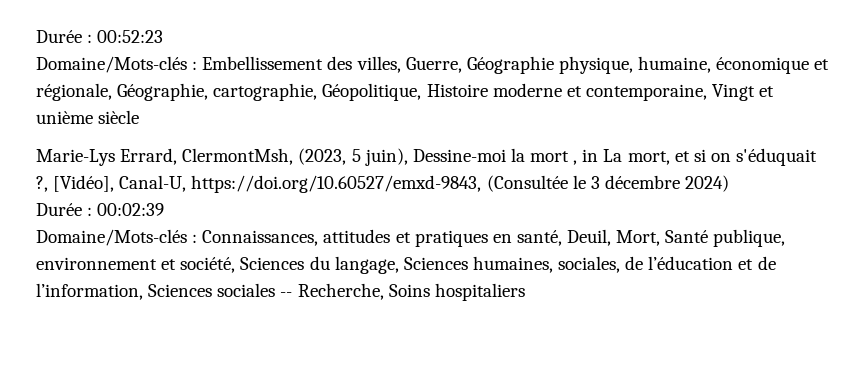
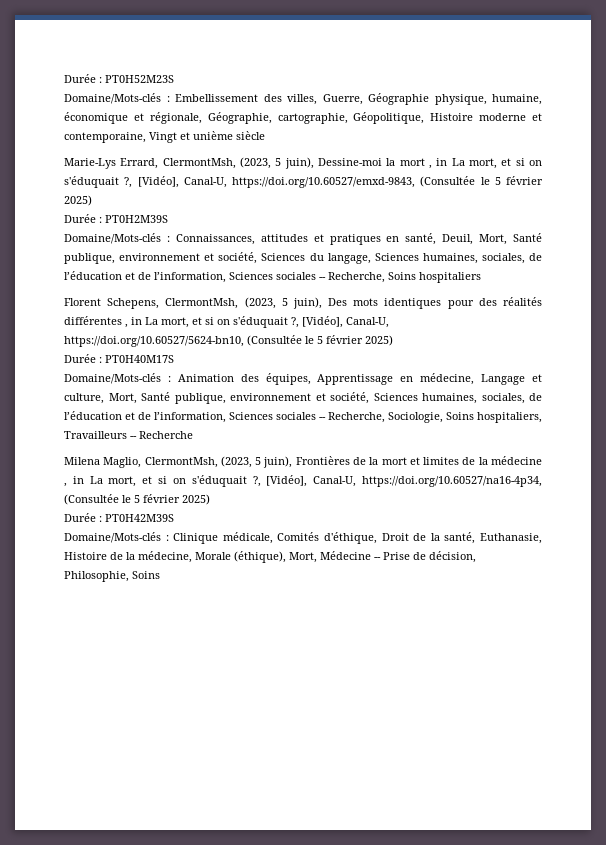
- Durée : 00:52:23
+ Durée : PT0H52M23S
- Marie-Lys Errard, ClermontMsh, (2023, 5 juin), Dessine-moi la mort , in La mort, et si on s'éduquait ?, [Vidéo], Canal-U, https://doi.org/10.60527/emxd-9843, (Consultée le 3 décembre 2024)
- Durée : 00:02:39
+ Marie-Lys Errard, ClermontMsh, (2023, 5 juin), Dessine-moi la mort , in La mort, et si on s'éduquait ?, [Vidéo], Canal-U, https://doi.org/10.60527/emxd-9843, (Consultée le 5 février 2025)
+ Durée : PT0H2M39S
+ Florent Schepens, ClermontMsh, (2023, 5 juin), Des mots identiques pour des réalités différentes , in La mort, et si on s'éduquait ?, [Vidéo], Canal-U, https://doi.org/10.60527/5624-bn10, (Consultée le 5 février 2025)
+ Durée : PT0H40M17S
+ Domaine/Mots-clés : Animation des équipes, Apprentissage en médecine, Langage et culture, Mort, Santé publique, environnement et société, Sciences humaines, sociales, de l’éducation et de l’information, Sciences sociales -- Recherche, Sociologie, Soins hospitaliers, Travailleurs -- Recherche
+ Milena Maglio, ClermontMsh, (2023, 5 juin), Frontières de la mort et limites de la médecine , in La mort, et si on s'éduquait ?, [Vidéo], Canal-U, https://doi.org/10.60527/na16-4p34, (Consultée le 5 février 2025)
+ Durée : PT0H42M39S
+ Domaine/Mots-clés : Clinique médicale, Comités d'éthique, Droit de la santé, Euthanasie, Histoire de la médecine, Morale (éthique), Mort, Médecine -- Prise de décision, Philosophie, Soins

